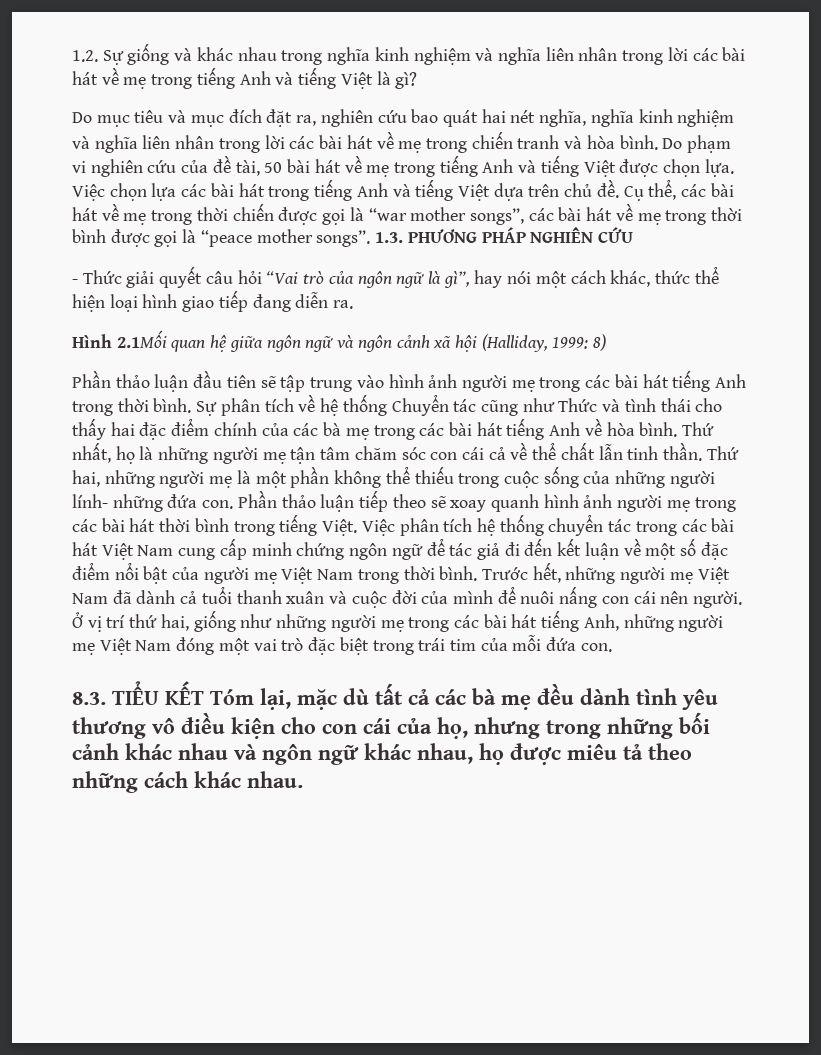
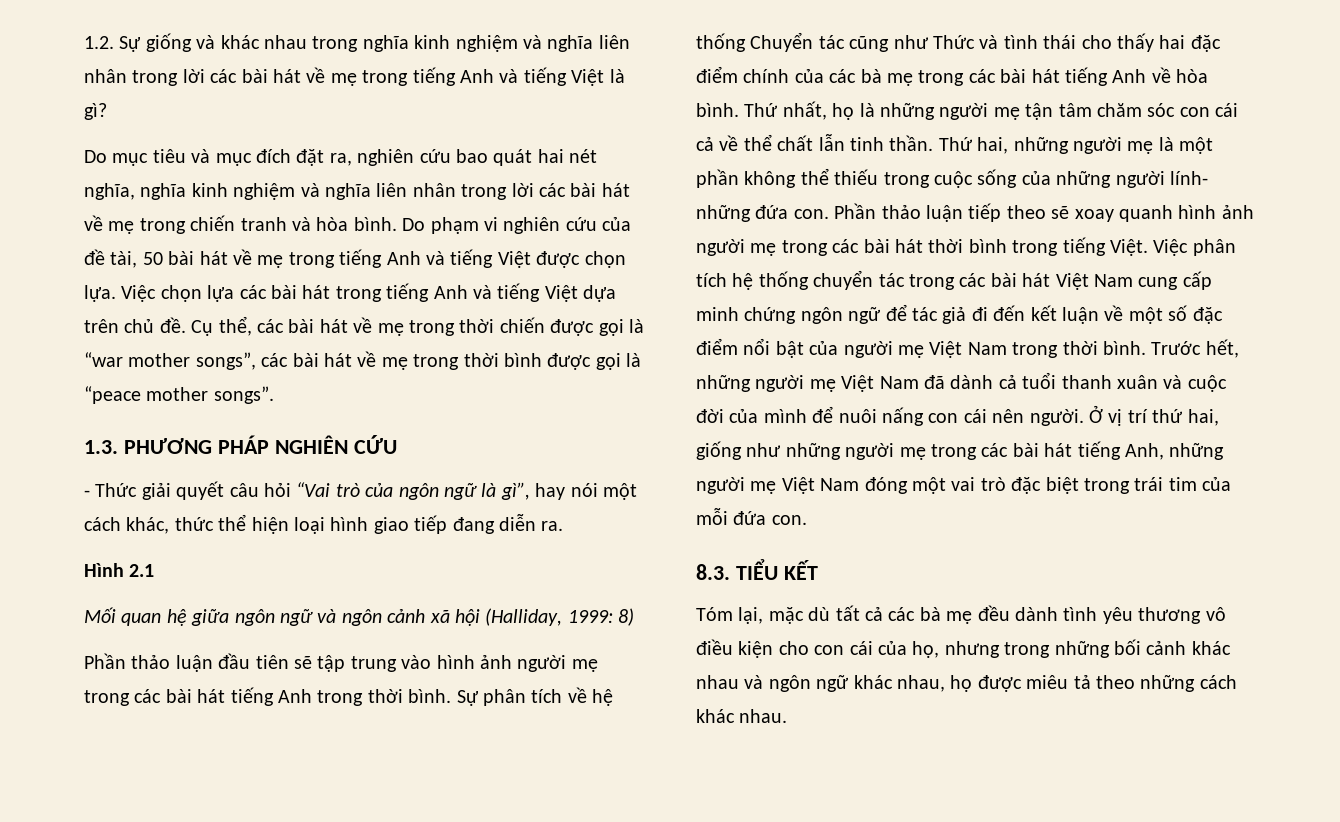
- Cụ thể, các bài hát về mẹ trong thời chiến được gọi là “war mother songs”, các bài hát về mẹ trong thời bình được gọi là “peace mother songs”. 1.3. PHƯƠNG PHÁP NGHIÊN CỨU
+ Cụ thể, các bài hát về mẹ trong thời chiến được gọi là “war mother songs”, các bài hát về mẹ trong thời bình được gọi là “peace mother songs”.
+ 1.3. PHƯƠNG PHÁP NGHIÊN CỨU
- Hình 2.1Mối quan hệ giữa ngôn ngữ và ngôn cảnh xã hội (Halliday, 1999: 8)
+ Hình 2.1
+ Mối quan hệ giữa ngôn ngữ và ngôn cảnh xã hội (Halliday, 1999: 8)
- 8.3. TIỂU KẾT Tóm lại, mặc dù tất cả các bà mẹ đều dành tình yêu thương vô điều kiện cho con cái của họ, nhưng trong những bối cảnh khác nhau và ngôn ngữ khác nhau, họ được miêu tả theo những cách khác nhau.
+ 8.3. TIỂU KẾT
+ Tóm lại, mặc dù tất cả các bà mẹ đều dành tình yêu thương vô điều kiện cho con cái của họ, nhưng trong những bối cảnh khác nhau và ngôn ngữ khác nhau, họ được miêu tả theo những cách khác nhau.

